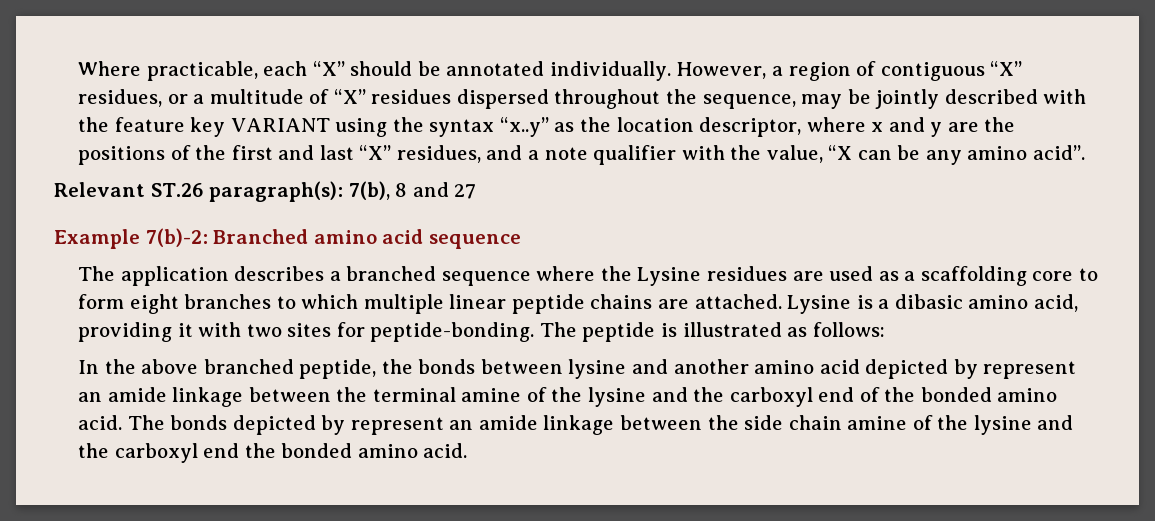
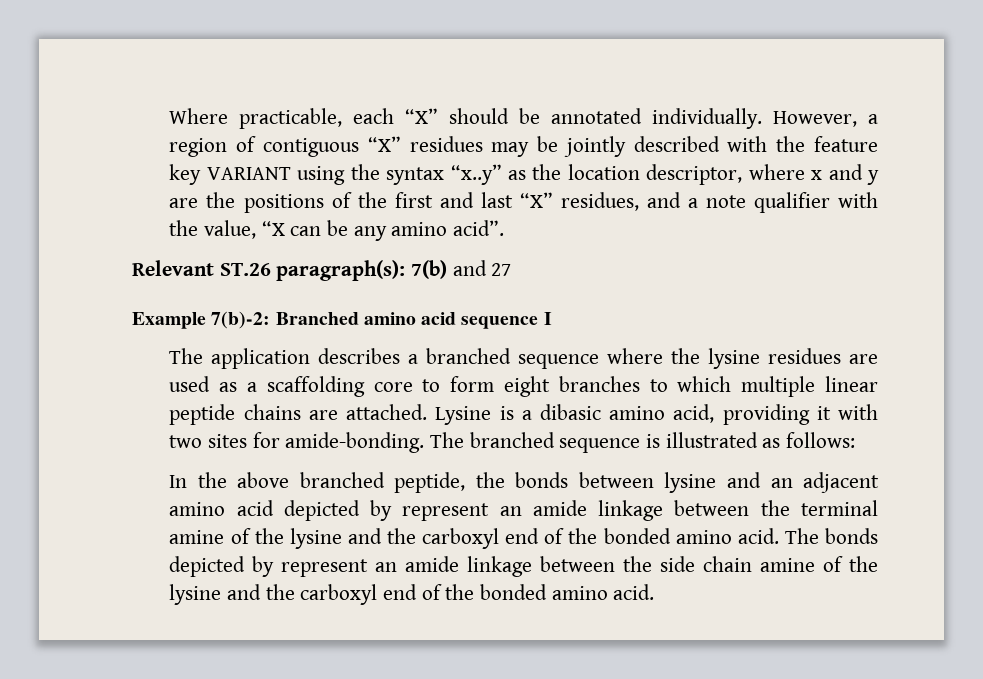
- However, a region of contiguous “X” residues, or a multitude of “X” residues dispersed throughout the sequence, may be jointly described with the feature key VARIANT using the syntax “x..y” as the location descriptor, where x and y are the positions of the first and last “X” residues, and a note qualifier with the value, “X can be any amino acid”.
+ However, a region of contiguous “X” residues may be jointly described with the feature key VARIANT using the syntax “x..y” as the location descriptor, where x and y are the positions of the first and last “X” residues, and a note qualifier with the value, “X can be any amino acid”.
- Relevant ST.26 paragraph(s): 7(b), 8 and 27
+ Relevant ST.26 paragraph(s): 7(b) and 27
- Example 7(b)-2: Branched amino acid sequence
+ Example 7(b)-2: Branched amino acid sequence I
- The application describes a branched sequence where the Lysine residues are used as a scaffolding core to form eight branches to which multiple linear peptide chains are attached.
+ The application describes a branched sequence where the lysine residues are used as a scaffolding core to form eight branches to which multiple linear peptide chains are attached.
- Lysine is a dibasic amino acid, providing it with two sites for peptide-bonding. The peptide is illustrated as follows:
+ Lysine is a dibasic amino acid, providing it with two sites for amide-bonding. The branched sequence is illustrated as follows:
- In the above branched peptide, the bonds between lysine and another amino acid depicted by represent an amide linkage between the terminal amine of the lysine and the carboxyl end of the bonded amino acid.
+ In the above branched peptide, the bonds between lysine and an adjacent amino acid depicted by represent an amide linkage between the terminal amine of the lysine and the carboxyl end of the bonded amino acid.
- The bonds depicted by represent an amide linkage between the side chain amine of the lysine and the carboxyl end the bonded amino acid.
+ The bonds depicted by represent an amide linkage between the side chain amine of the lysine and the carboxyl end of the bonded amino acid.

